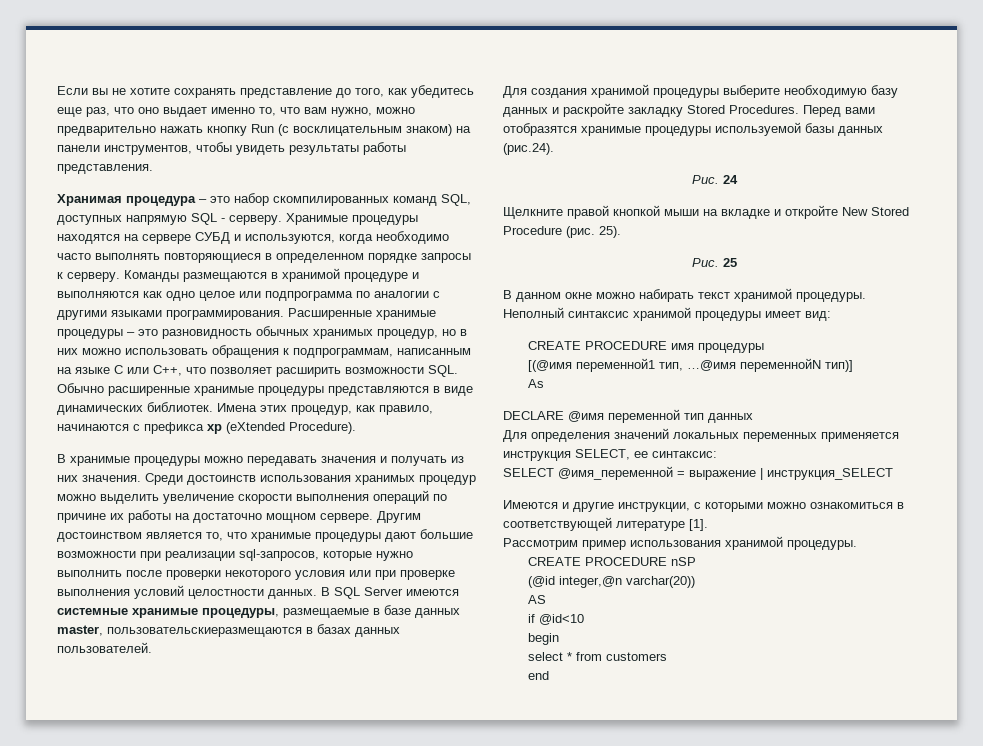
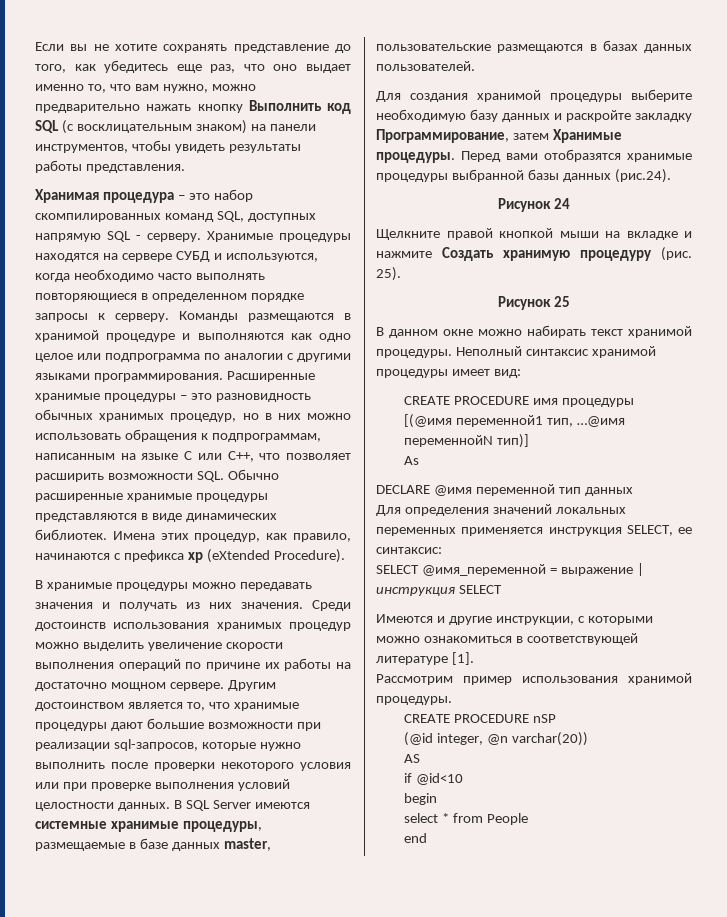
- Если вы не хотите сохранять представление до того, как убедитесь еще раз, что оно выдает именно то, что вам нужно, можно предварительно нажать кнопку Run (с восклицательным знаком) на панели инструментов, чтобы увидеть результаты работы представления.
+ Если вы не хотите сохранять представление до того, как убедитесь еще раз, что оно выдает именно то, что вам нужно, можно предварительно нажать кнопку Выполнить код SQL (с восклицательным знаком) на панели инструментов, чтобы увидеть результаты работы представления.
- В SQL Server имеются системные хранимые процедуры, размещаемые в базе данных master, пользовательскиеразмещаются в базах данных пользователей.
+ В SQL Server имеются системные хранимые процедуры, размещаемые в базе данных master, пользовательские размещаются в базах данных пользователей.
- Для создания хранимой процедуры выберите необходимую базу данных и раскройте закладку Stored Procedures.
+ Для создания хранимой процедуры выберите необходимую базу данных и раскройте закладку Программирование, затем Хранимые процедуры.
- Перед вами отобразятся хранимые процедуры используемой базы данных (рис.24).
+ Перед вами отобразятся хранимые процедуры выбранной базы данных (рис.24).
- Рис. 24
+ Рисунок 24
- Щелкните правой кнопкой мыши на вкладке и откройте New Stored Procedure (рис.
+ Щелкните правой кнопкой мыши на вкладке и нажмите Создать хранимую процедуру (рис.
- Рис. 25
+ Рисунок 25
- SELECT @имя_переменной = выражение | инструкция_SELECT
+ SELECT @имя_переменной = выражение | инструкция SELECT
- (@id integer,@n varchar(20))
+ (@id integer, @n varchar(20))
- select * from customers
+ select * from People

